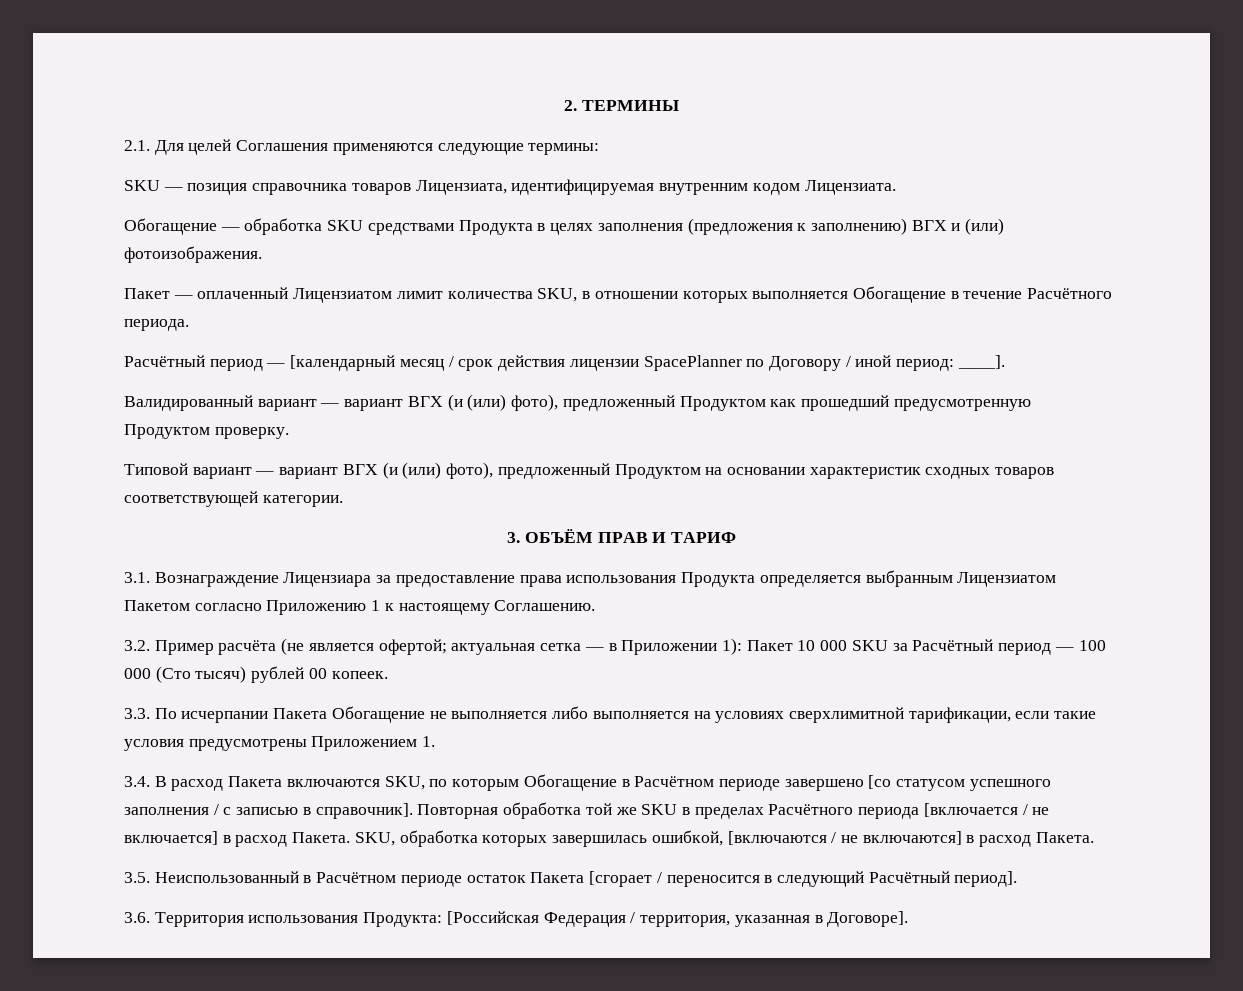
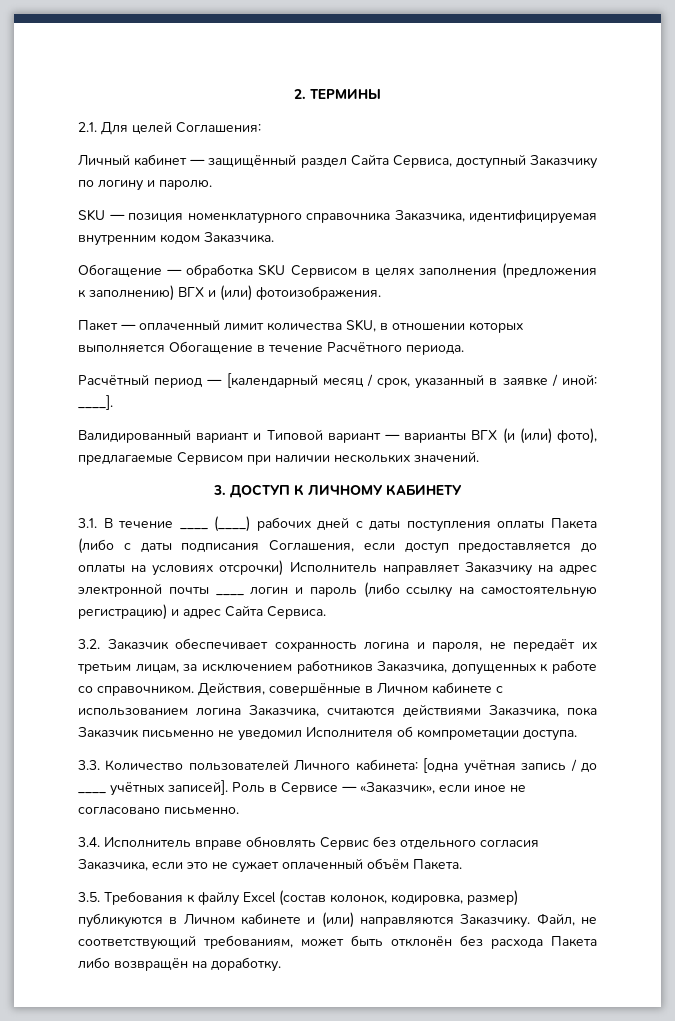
- 2.1. Для целей Соглашения применяются следующие термины:
+ 2.1. Для целей Соглашения:
+ Личный кабинет — защищённый раздел Сайта Сервиса, доступный Заказчику по логину и паролю.
- SKU — позиция справочника товаров Лицензиата, идентифицируемая внутренним кодом Лицензиата.
+ SKU — позиция номенклатурного справочника Заказчика, идентифицируемая внутренним кодом Заказчика.
- Обогащение — обработка SKU средствами Продукта в целях заполнения (предложения к заполнению) ВГХ и (или) фотоизображения.
+ Обогащение — обработка SKU Сервисом в целях заполнения (предложения к заполнению) ВГХ и (или) фотоизображения.
- Пакет — оплаченный Лицензиатом лимит количества SKU, в отношении которых выполняется Обогащение в течение Расчётного периода.
+ Пакет — оплаченный лимит количества SKU, в отношении которых выполняется Обогащение в течение Расчётного периода.
- Расчётный период — [календарный месяц / срок действия лицензии SpacePlanner по Договору / иной период: ____].
- Валидированный вариант — вариант ВГХ (и (или) фото), предложенный Продуктом как прошедший предусмотренную Продуктом проверку.
- Типовой вариант — вариант ВГХ (и (или) фото), предложенный Продуктом на основании характеристик сходных товаров соответствующей категории.
- 3. ОБЪЁМ ПРАВ И ТАРИФ
- 3.1. Вознаграждение Лицензиара за предоставление права использования Продукта определяется выбранным Лицензиатом Пакетом согласно Приложению 1 к настоящему Соглашению.
- 3.2. Пример расчёта (не является офертой; актуальная сетка — в Приложении 1): Пакет 10 000 SKU за Расчётный период — 100 000 (Сто тысяч) рублей 00 копеек.
- 3.3. По исчерпании Пакета Обогащение не выполняется либо выполняется на условиях сверхлимитной тарификации, если такие условия предусмотрены Приложением 1.
- 3.4. В расход Пакета включаются SKU, по которым Обогащение в Расчётном периоде завершено [со статусом успешного заполнения / с записью в справочник]. Повторная обработка той же SKU в пределах Расчётного периода [включается / не включается] в расход Пакета. SKU, обработка которых завершилась ошибкой, [включаются / не включаются] в расход Пакета.
- 3.5. Неиспользованный в Расчётном периоде остаток Пакета [сгорает / переносится в следующий Расчётный период].
- 3.6. Территория использования Продукта: [Российская Федерация / территория, указанная в Договоре].
+ Расчётный период — [календарный месяц / срок, указанный в заявке / иной: ____].
+ Валидированный вариант и Типовой вариант — варианты ВГХ (и (или) фото), предлагаемые Сервисом при наличии нескольких значений.
+ 3. ДОСТУП К ЛИЧНОМУ КАБИНЕТУ
+ 3.1. В течение ____ (____) рабочих дней с даты поступления оплаты Пакета (либо с даты подписания Соглашения, если доступ предоставляется до оплаты на условиях отсрочки) Исполнитель направляет Заказчику на адрес электронной почты ____ логин и пароль (либо ссылку на самостоятельную регистрацию) и адрес Сайта Сервиса.
+ 3.2. Заказчик обеспечивает сохранность логина и пароля, не передаёт их третьим лицам, за исключением работников Заказчика, допущенных к работе со справочником. Действия, совершённые в Личном кабинете с использованием логина Заказчика, считаются действиями Заказчика, пока Заказчик письменно не уведомил Исполнителя об компрометации доступа.
+ 3.3. Количество пользователей Личного кабинета: [одна учётная запись / до ____ учётных записей]. Роль в Сервисе — «Заказчик», если иное не согласовано письменно.
+ 3.4. Исполнитель вправе обновлять Сервис без отдельного согласия Заказчика, если это не сужает оплаченный объём Пакета.
+ 3.5. Требования к файлу Excel (состав колонок, кодировка, размер) публикуются в Личном кабинете и (или) направляются Заказчику. Файл, не соответствующий требованиям, может быть отклонён без расхода Пакета либо возвращён на доработку.

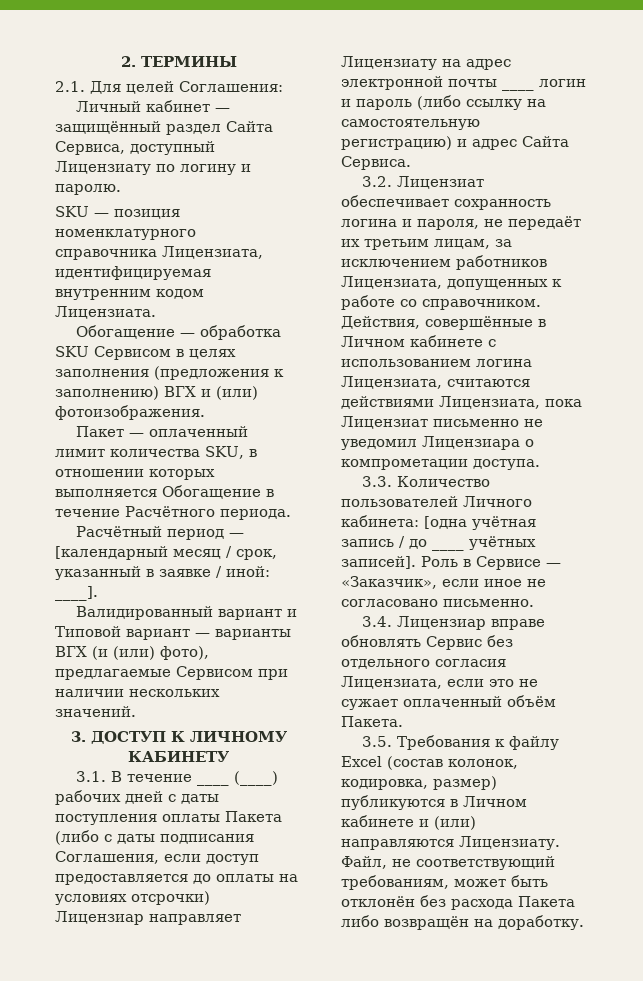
- Личный кабинет — защищённый раздел Сайта Сервиса, доступный Заказчику по логину и паролю.
+ Личный кабинет — защищённый раздел Сайта Сервиса, доступный Лицензиату по логину и паролю.
- SKU — позиция номенклатурного справочника Заказчика, идентифицируемая внутренним кодом Заказчика.
+ SKU — позиция номенклатурного справочника Лицензиата, идентифицируемая внутренним кодом Лицензиата.
- 3.1. В течение ____ (____) рабочих дней с даты поступления оплаты Пакета (либо с даты подписания Соглашения, если доступ предоставляется до оплаты на условиях отсрочки) Исполнитель направляет Заказчику на адрес электронной почты ____ логин и пароль (либо ссылку на самостоятельную регистрацию) и адрес Сайта Сервиса.
+ 3.1. В течение ____ (____) рабочих дней с даты поступления оплаты Пакета (либо с даты подписания Соглашения, если доступ предоставляется до оплаты на условиях отсрочки) Лицензиар направляет Лицензиату на адрес электронной почты ____ логин и пароль (либо ссылку на самостоятельную регистрацию) и адрес Сайта Сервиса.
- 3.2. Заказчик обеспечивает сохранность логина и пароля, не передаёт их третьим лицам, за исключением работников Заказчика, допущенных к работе со справочником.
+ 3.2. Лицензиат обеспечивает сохранность логина и пароля, не передаёт их третьим лицам, за исключением работников Лицензиата, допущенных к работе со справочником.
- Действия, совершённые в Личном кабинете с использованием логина Заказчика, считаются действиями Заказчика, пока Заказчик письменно не уведомил Исполнителя об компрометации доступа.
+ Действия, совершённые в Личном кабинете с использованием логина Лицензиата, считаются действиями Лицензиата, пока Лицензиат письменно не уведомил Лицензиара о компрометации доступа.
- 3.4. Исполнитель вправе обновлять Сервис без отдельного согласия Заказчика, если это не сужает оплаченный объём Пакета.
+ 3.4. Лицензиар вправе обновлять Сервис без отдельного согласия Лицензиата, если это не сужает оплаченный объём Пакета.
- 3.5. Требования к файлу Excel (состав колонок, кодировка, размер) публикуются в Личном кабинете и (или) направляются Заказчику.
+ 3.5. Требования к файлу Excel (состав колонок, кодировка, размер) публикуются в Личном кабинете и (или) направляются Лицензиату.

